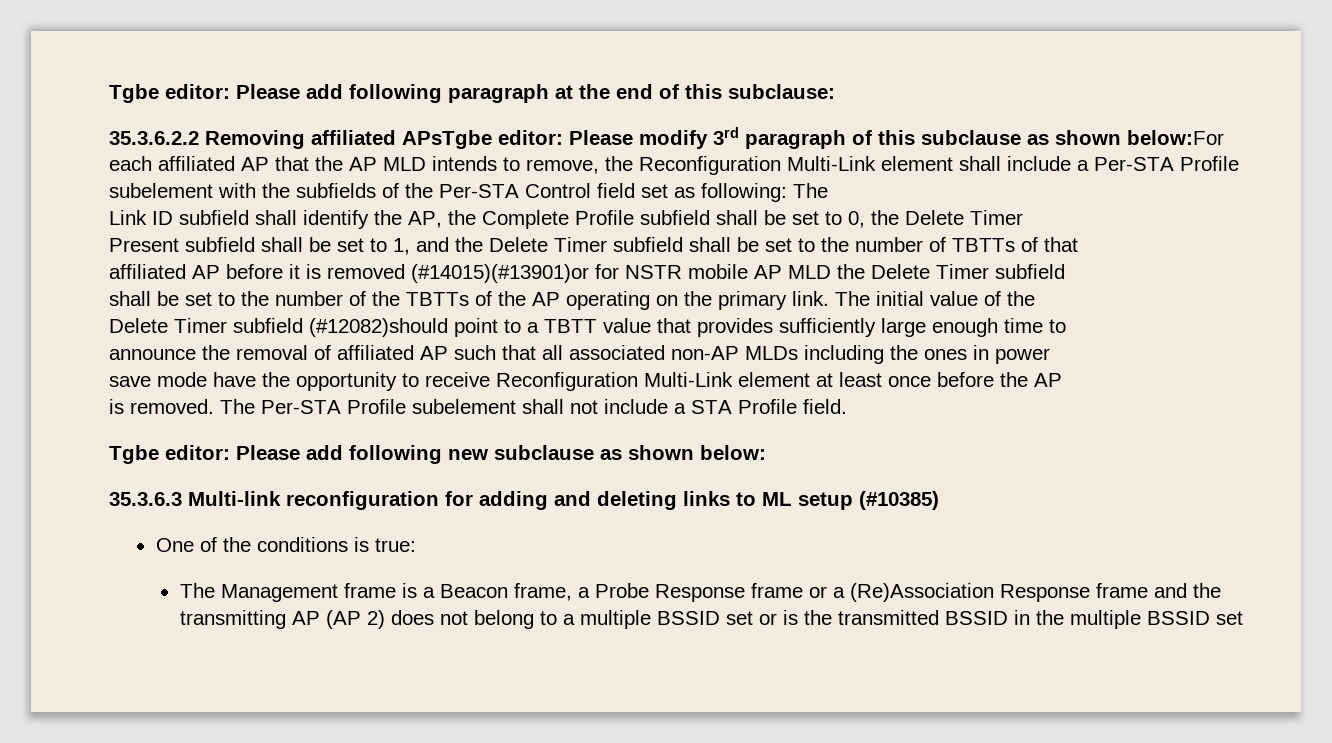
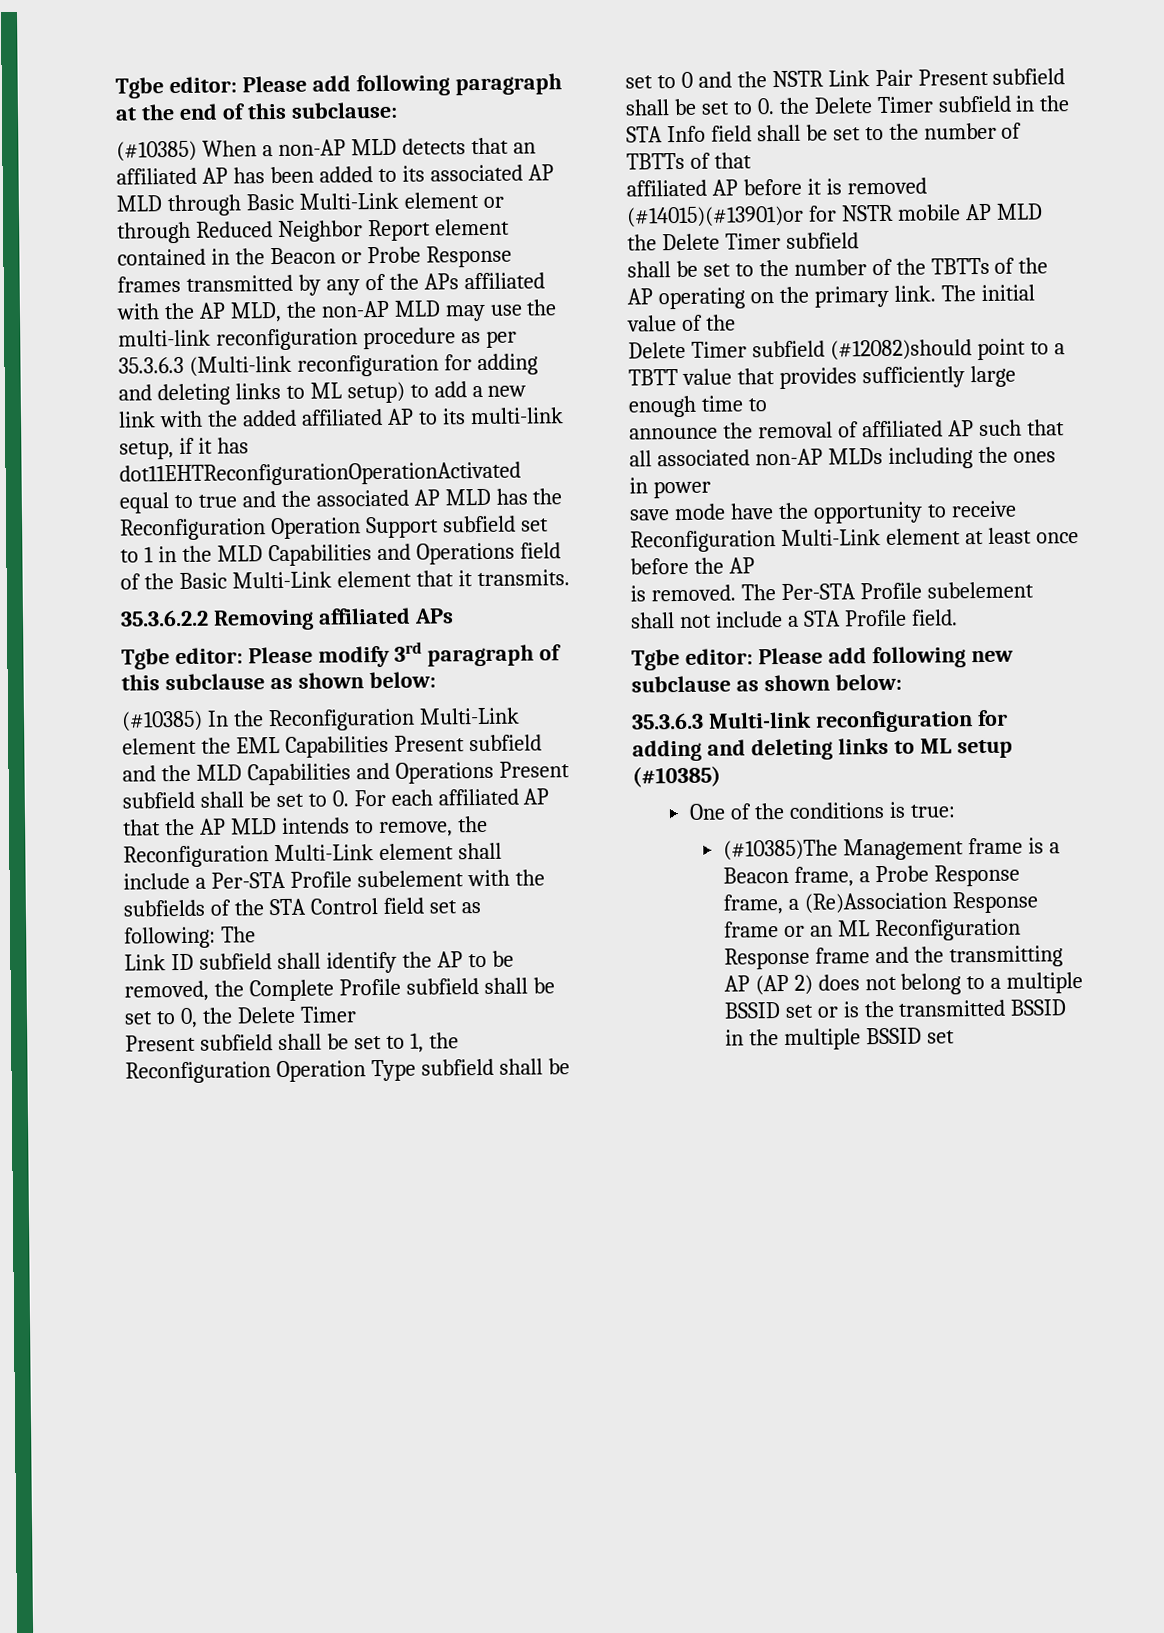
+ (#10385) When a non-AP MLD detects that an affiliated AP has been added to its associated AP MLD through Basic Multi-Link element or through Reduced Neighbor Report element contained in the Beacon or Probe Response frames transmitted by any of the APs affiliated with the AP MLD, the non-AP MLD may use the multi-link reconfiguration procedure as per 35.3.6.3 (Multi-link reconfiguration for adding and deleting links to ML setup) to add a new link with the added affiliated AP to its multi-link setup, if it has dot11EHTReconfigurationOperationActivated equal to true and the associated AP MLD has the Reconfiguration Operation Support subfield set to 1 in the MLD Capabilities and Operations field of the Basic Multi-Link element that it transmits.
- 35.3.6.2.2 Removing affiliated APsTgbe editor: Please modify 3rd paragraph of this subclause as shown below:For each affiliated AP that the AP MLD intends to remove, the Reconfiguration Multi-Link element shall include a Per-STA Profile subelement with the subfields of the Per-STA Control field set as following: The
+ 35.3.6.2.2 Removing affiliated APs
+ Tgbe editor: Please modify 3rd paragraph of this subclause as shown below:
+ (#10385) In the Reconfiguration Multi-Link element the EML Capabilities Present subfield and the MLD Capabilities and Operations Present subfield shall be set to 0. For each affiliated AP that the AP MLD intends to remove, the Reconfiguration Multi-Link element shall include a Per-STA Profile subelement with the subfields of the STA Control field set as following: The
- Link ID subfield shall identify the AP, the Complete Profile subfield shall be set to 0, the Delete Timer
+ Link ID subfield shall identify the AP to be removed, the Complete Profile subfield shall be set to 0, the Delete Timer
- Present subfield shall be set to 1, and the Delete Timer subfield shall be set to the number of TBTTs of that
+ Present subfield shall be set to 1, the Reconfiguration Operation Type subfield shall be set to 0 and the NSTR Link Pair Present subfield shall be set to 0. the Delete Timer subfield in the STA Info field shall be set to the number of TBTTs of that
- The Management frame is a Beacon frame, a Probe Response frame or a (Re)Association Response frame and the transmitting AP (AP 2) does not belong to a multiple BSSID set or is the transmitted BSSID in the multiple BSSID set
+ (#10385)The Management frame is a Beacon frame, a Probe Response frame, a (Re)Association Response frame or an ML Reconfiguration Response frame and the transmitting AP (AP 2) does not belong to a multiple BSSID set or is the transmitted BSSID in the multiple BSSID set

